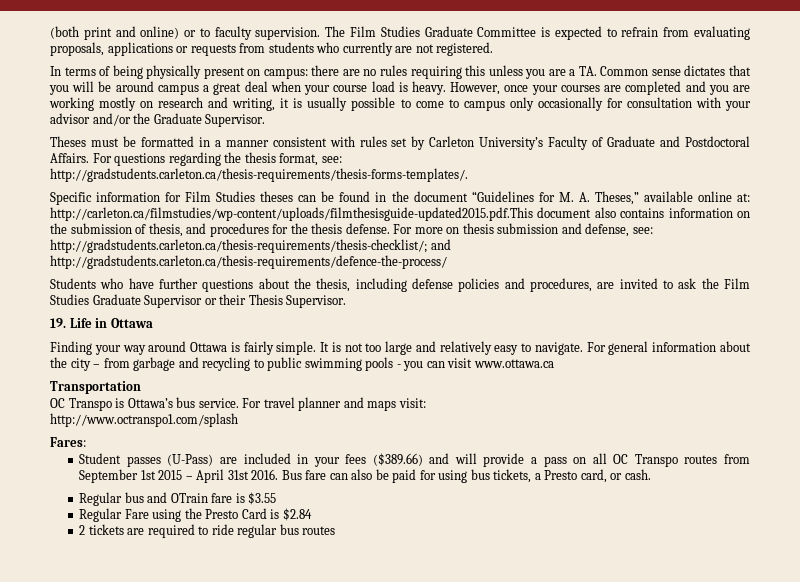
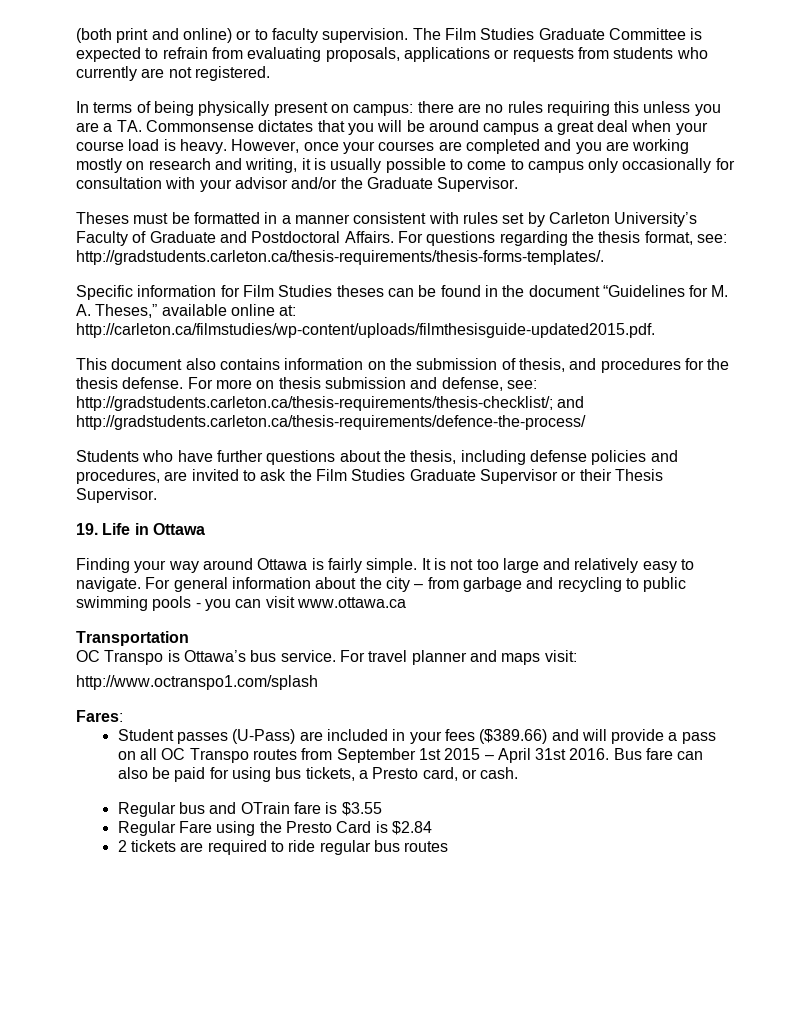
- In terms of being physically present on campus: there are no rules requiring this unless you are a TA. Common sense dictates that you will be around campus a great deal when your course load is heavy.
+ In terms of being physically present on campus: there are no rules requiring this unless you are a TA. Commonsense dictates that you will be around campus a great deal when your course load is heavy.
- Specific information for Film Studies theses can be found in the document “Guidelines for M. A. Theses,” available online at: http://carleton.ca/filmstudies/wp-content/uploads/filmthesisguide-updated2015.pdf.This document also contains information on the submission of thesis, and procedures for the thesis defense.
+ Specific information for Film Studies theses can be found in the document “Guidelines for M. A. Theses,” available online at: http://carleton.ca/filmstudies/wp-content/uploads/filmthesisguide-updated2015.pdf.
+ This document also contains information on the submission of thesis, and procedures for the thesis defense.

